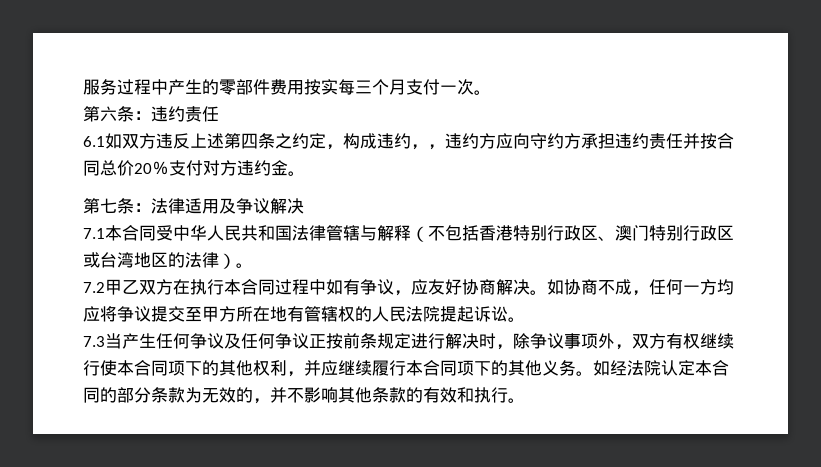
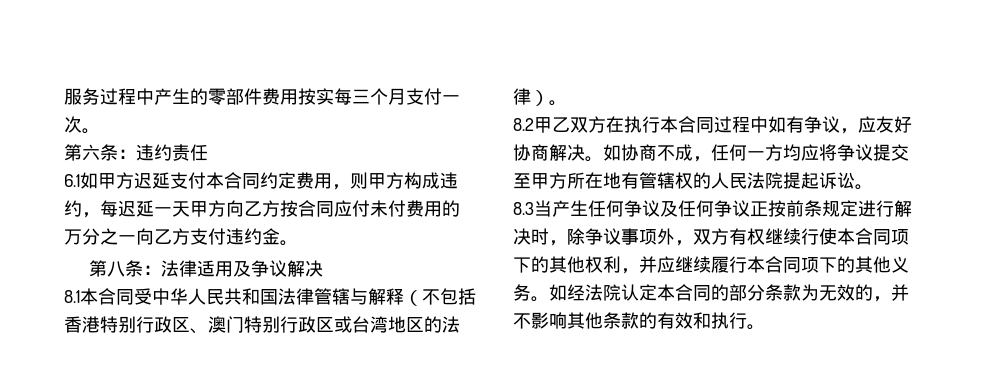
- 6.1如双方违反上述第四条之约定，构成违约，，违约方应向守约方承担违约责任并按合同总价20％支付对方违约金。
+ 6.1如甲方迟延支付本合同约定费用，则甲方构成违约，每迟延一天甲方向乙方按合同应付未付费用的万分之一向乙方支付违约金。
- 第七条：法律适用及争议解决
+ 第八条：法律适用及争议解决
- 7.1本合同受中华人民共和国法律管辖与解释（不包括香港特别行政区、澳门特别行政区或台湾地区的法律）。
+ 8.1本合同受中华人民共和国法律管辖与解释（不包括香港特别行政区、澳门特别行政区或台湾地区的法律）。
- 7.2甲乙双方在执行本合同过程中如有争议，应友好协商解决。
+ 8.2甲乙双方在执行本合同过程中如有争议，应友好协商解决。
- 7.3当产生任何争议及任何争议正按前条规定进行解决时，除争议事项外，双方有权继续行使本合同项下的其他权利，并应继续履行本合同项下的其他义务。
+ 8.3当产生任何争议及任何争议正按前条规定进行解决时，除争议事项外，双方有权继续行使本合同项下的其他权利，并应继续履行本合同项下的其他义务。

